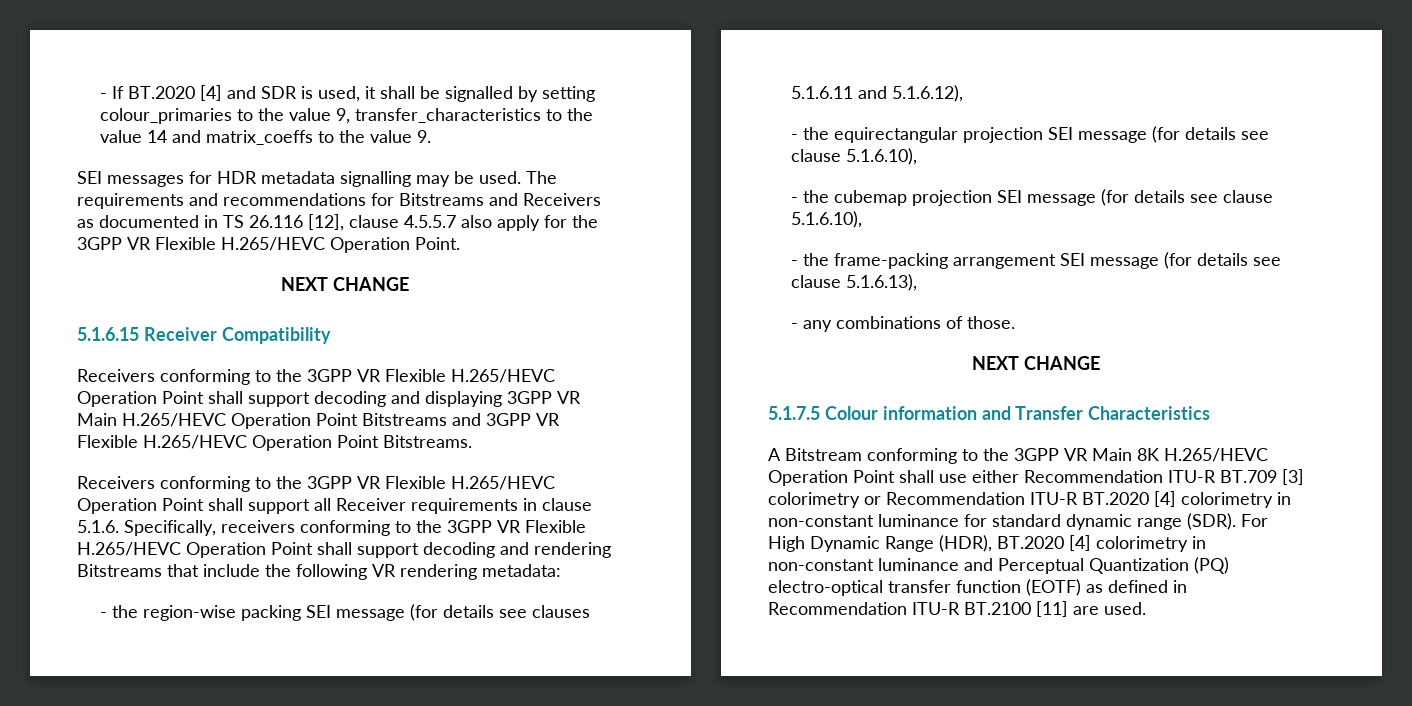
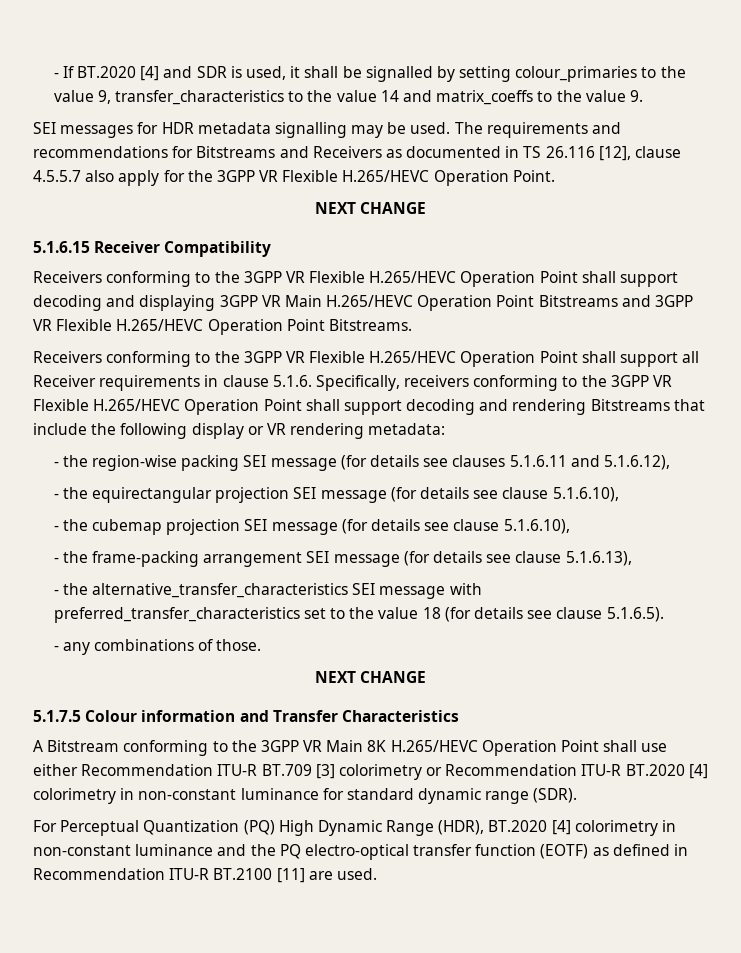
- Receivers conforming to the 3GPP VR Flexible H.265/HEVC Operation Point shall support all Receiver requirements in clause 5.1.6. Specifically, receivers conforming to the 3GPP VR Flexible H.265/HEVC Operation Point shall support decoding and rendering Bitstreams that include the following VR rendering metadata:
+ Receivers conforming to the 3GPP VR Flexible H.265/HEVC Operation Point shall support all Receiver requirements in clause 5.1.6. Specifically, receivers conforming to the 3GPP VR Flexible H.265/HEVC Operation Point shall support decoding and rendering Bitstreams that include the following display or VR rendering metadata:
+ - the alternative_transfer_characteristics SEI message with preferred_transfer_characteristics set to the value 18 (for details see clause 5.1.6.5).
- A Bitstream conforming to the 3GPP VR Main 8K H.265/HEVC Operation Point shall use either Recommendation ITU-R BT.709 [3] colorimetry or Recommendation ITU-R BT.2020 [4] colorimetry in non-constant luminance for standard dynamic range (SDR). For High Dynamic Range (HDR), BT.2020 [4] colorimetry in non-constant luminance and Perceptual Quantization (PQ) electro-optical transfer function (EOTF) as defined in Recommendation ITU-R BT.2100 [11] are used.
+ A Bitstream conforming to the 3GPP VR Main 8K H.265/HEVC Operation Point shall use either Recommendation ITU-R BT.709 [3] colorimetry or Recommendation ITU-R BT.2020 [4] colorimetry in non-constant luminance for standard dynamic range (SDR).
+ For Perceptual Quantization (PQ) High Dynamic Range (HDR), BT.2020 [4] colorimetry in non-constant luminance and the PQ electro-optical transfer function (EOTF) as defined in Recommendation ITU-R BT.2100 [11] are used.

